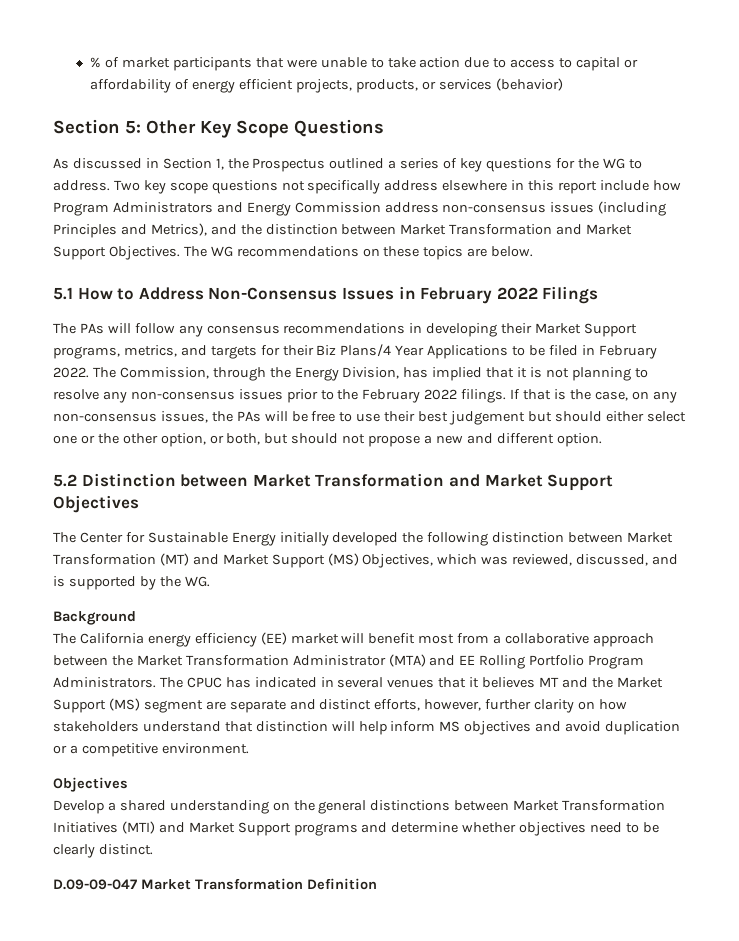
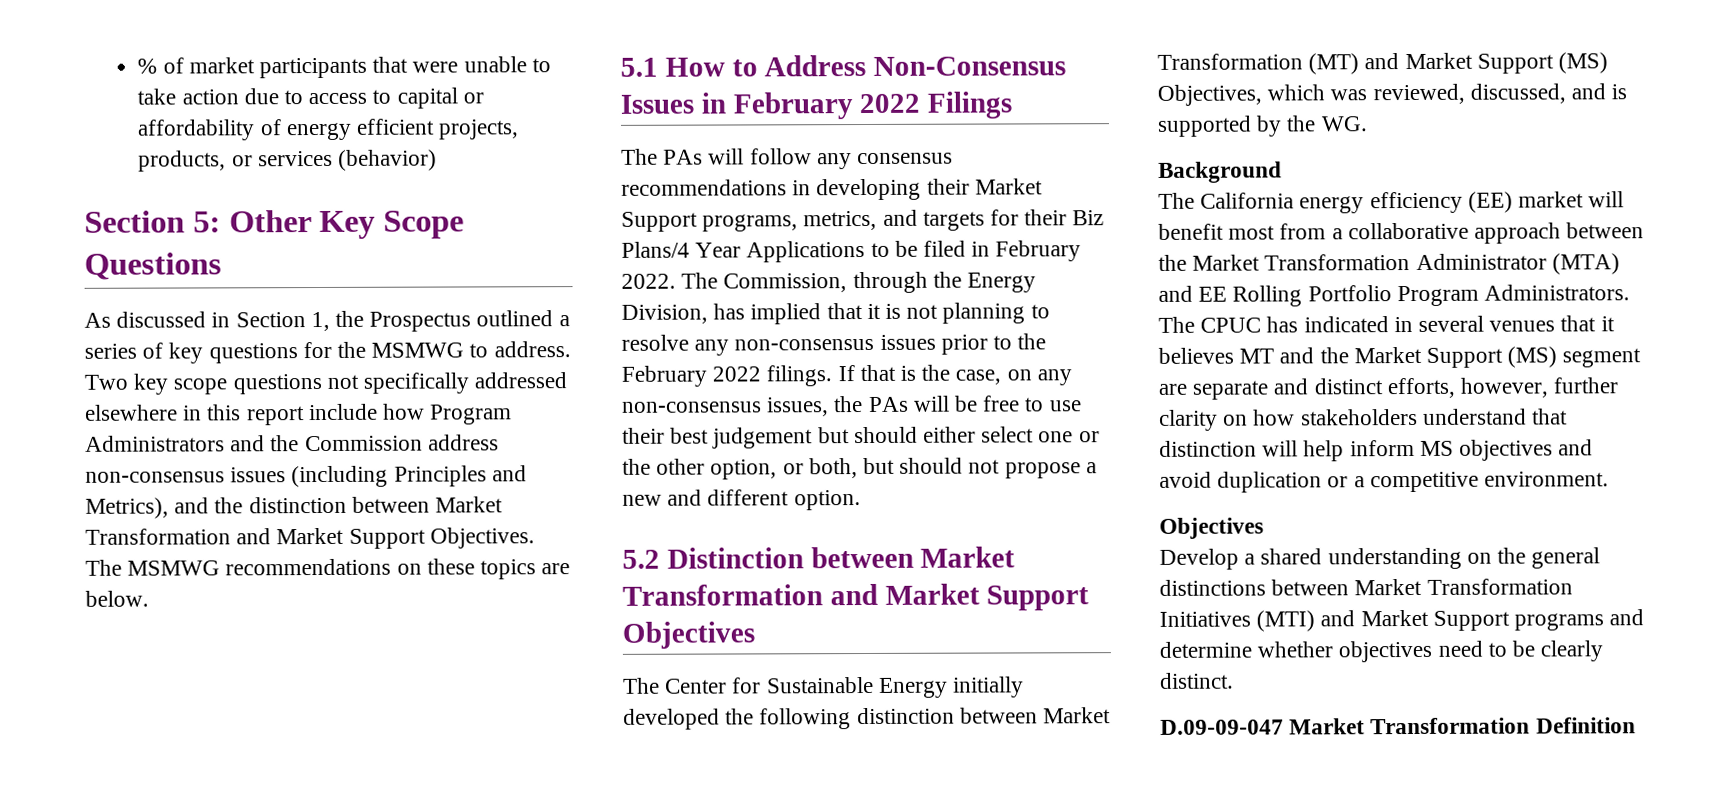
- As discussed in Section 1, the Prospectus outlined a series of key questions for the WG to address.
+ As discussed in Section 1, the Prospectus outlined a series of key questions for the MSMWG to address.
- Two key scope questions not specifically address elsewhere in this report include how Program Administrators and Energy Commission address non-consensus issues (including Principles and Metrics), and the distinction between Market Transformation and Market Support Objectives.
+ Two key scope questions not specifically addressed elsewhere in this report include how Program Administrators and the Commission address non-consensus issues (including Principles and Metrics), and the distinction between Market Transformation and Market Support Objectives.
- The WG recommendations on these topics are below.
+ The MSMWG recommendations on these topics are below.

